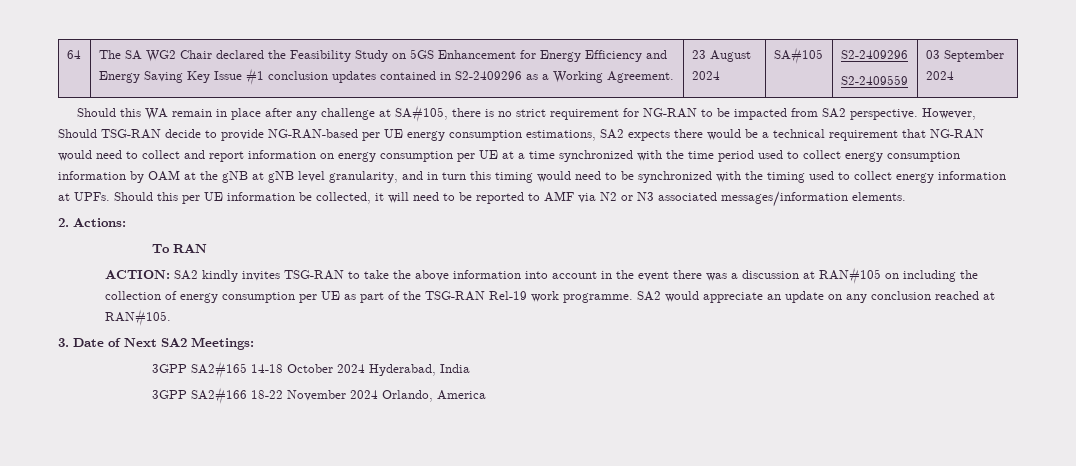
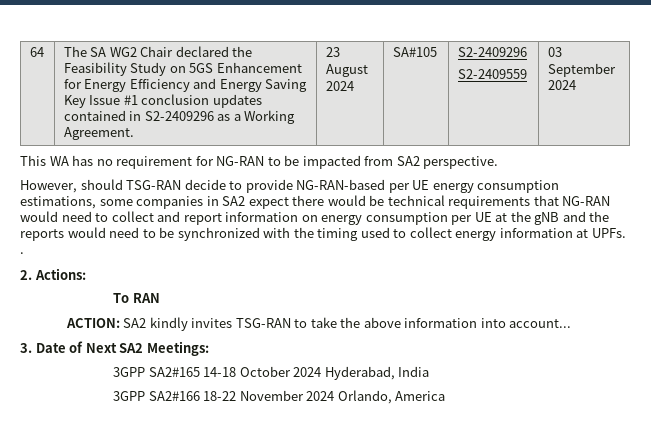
- Should this WA remain in place after any challenge at SA#105, there is no strict requirement for NG-RAN to be impacted from SA2 perspective. However, Should TSG-RAN decide to provide NG-RAN-based per UE energy consumption estimations, SA2 expects there would be a technical requirement that NG-RAN would need to collect and report information on energy consumption per UE at a time synchronized with the time period used to collect energy consumption information by OAM at the gNB at gNB level granularity, and in turn this timing would need to be synchronized with the timing used to collect energy information at UPFs. Should this per UE information be collected, it will need to be reported to AMF via N2 or N3 associated messages/information elements.
+ This WA has no requirement for NG-RAN to be impacted from SA2 perspective.
+ However, should TSG-RAN decide to provide NG-RAN-based per UE energy consumption estimations, some companies in SA2 expect there would be technical requirements that NG-RAN would need to collect and report information on energy consumption per UE at the gNB and the reports would need to be synchronized with the timing used to collect energy information at UPFs. .
- ACTION: SA2 kindly invites TSG-RAN to take the above information into account in the event there was a discussion at RAN#105 on including the collection of energy consumption per UE as part of the TSG-RAN Rel-19 work programme. SA2 would appreciate an update on any conclusion reached at RAN#105.
+ ACTION: SA2 kindly invites TSG-RAN to take the above information into account...

